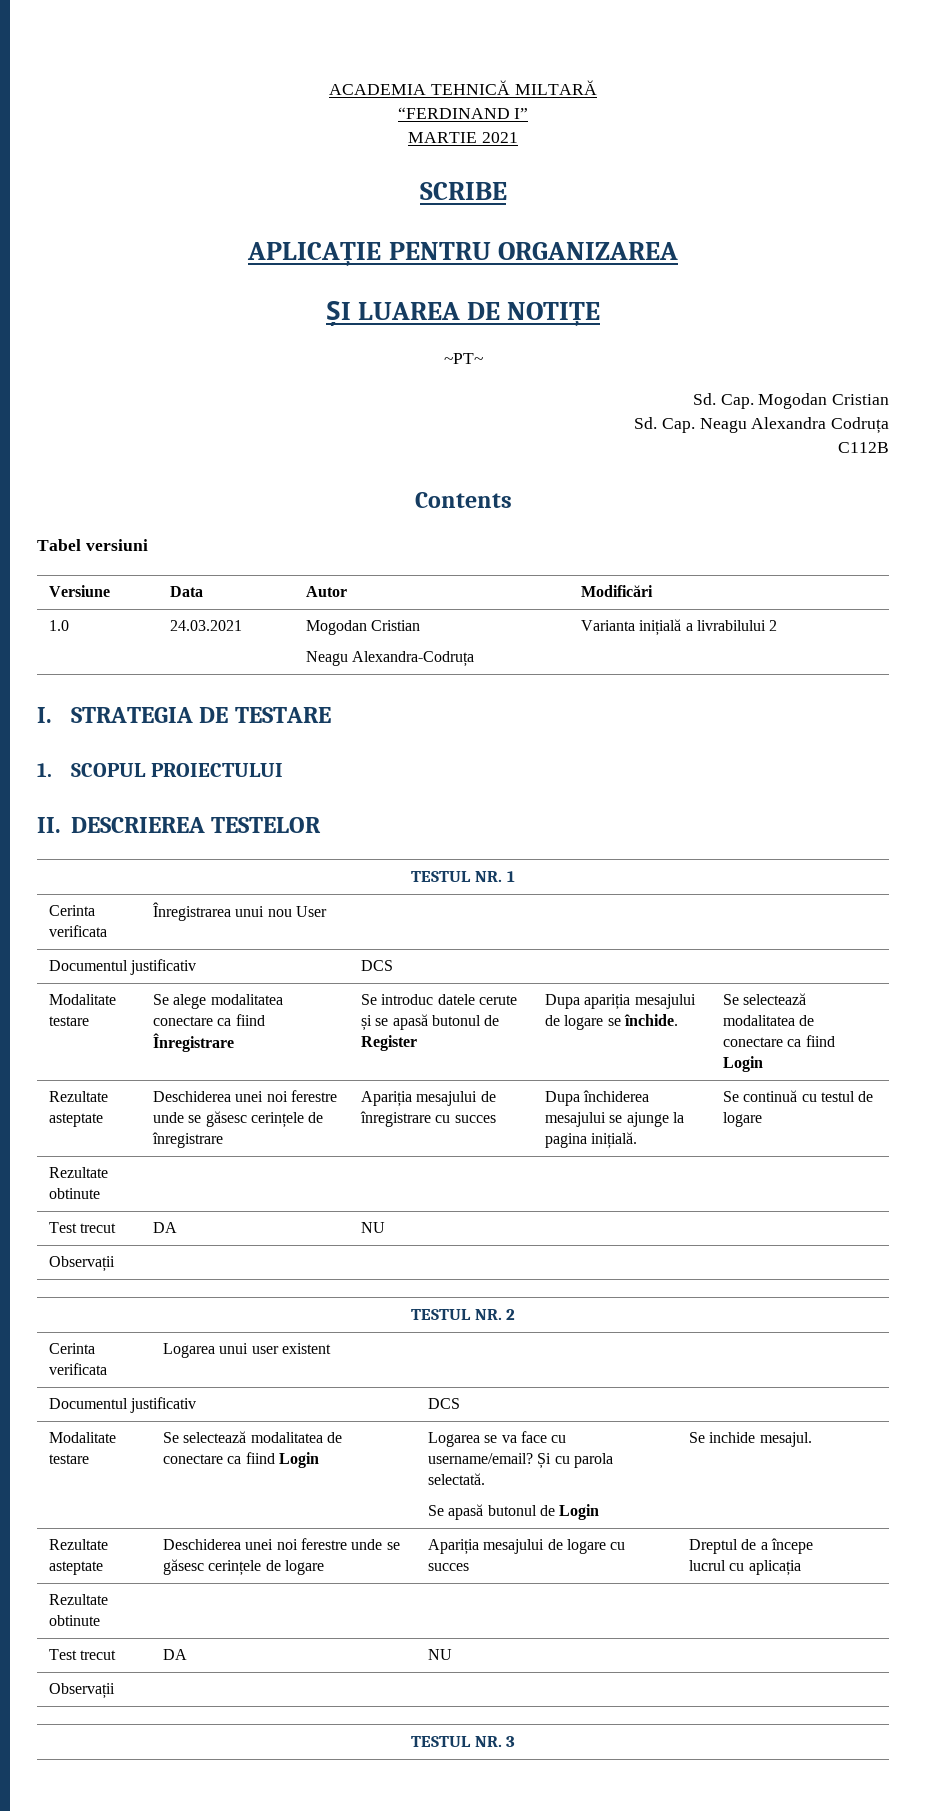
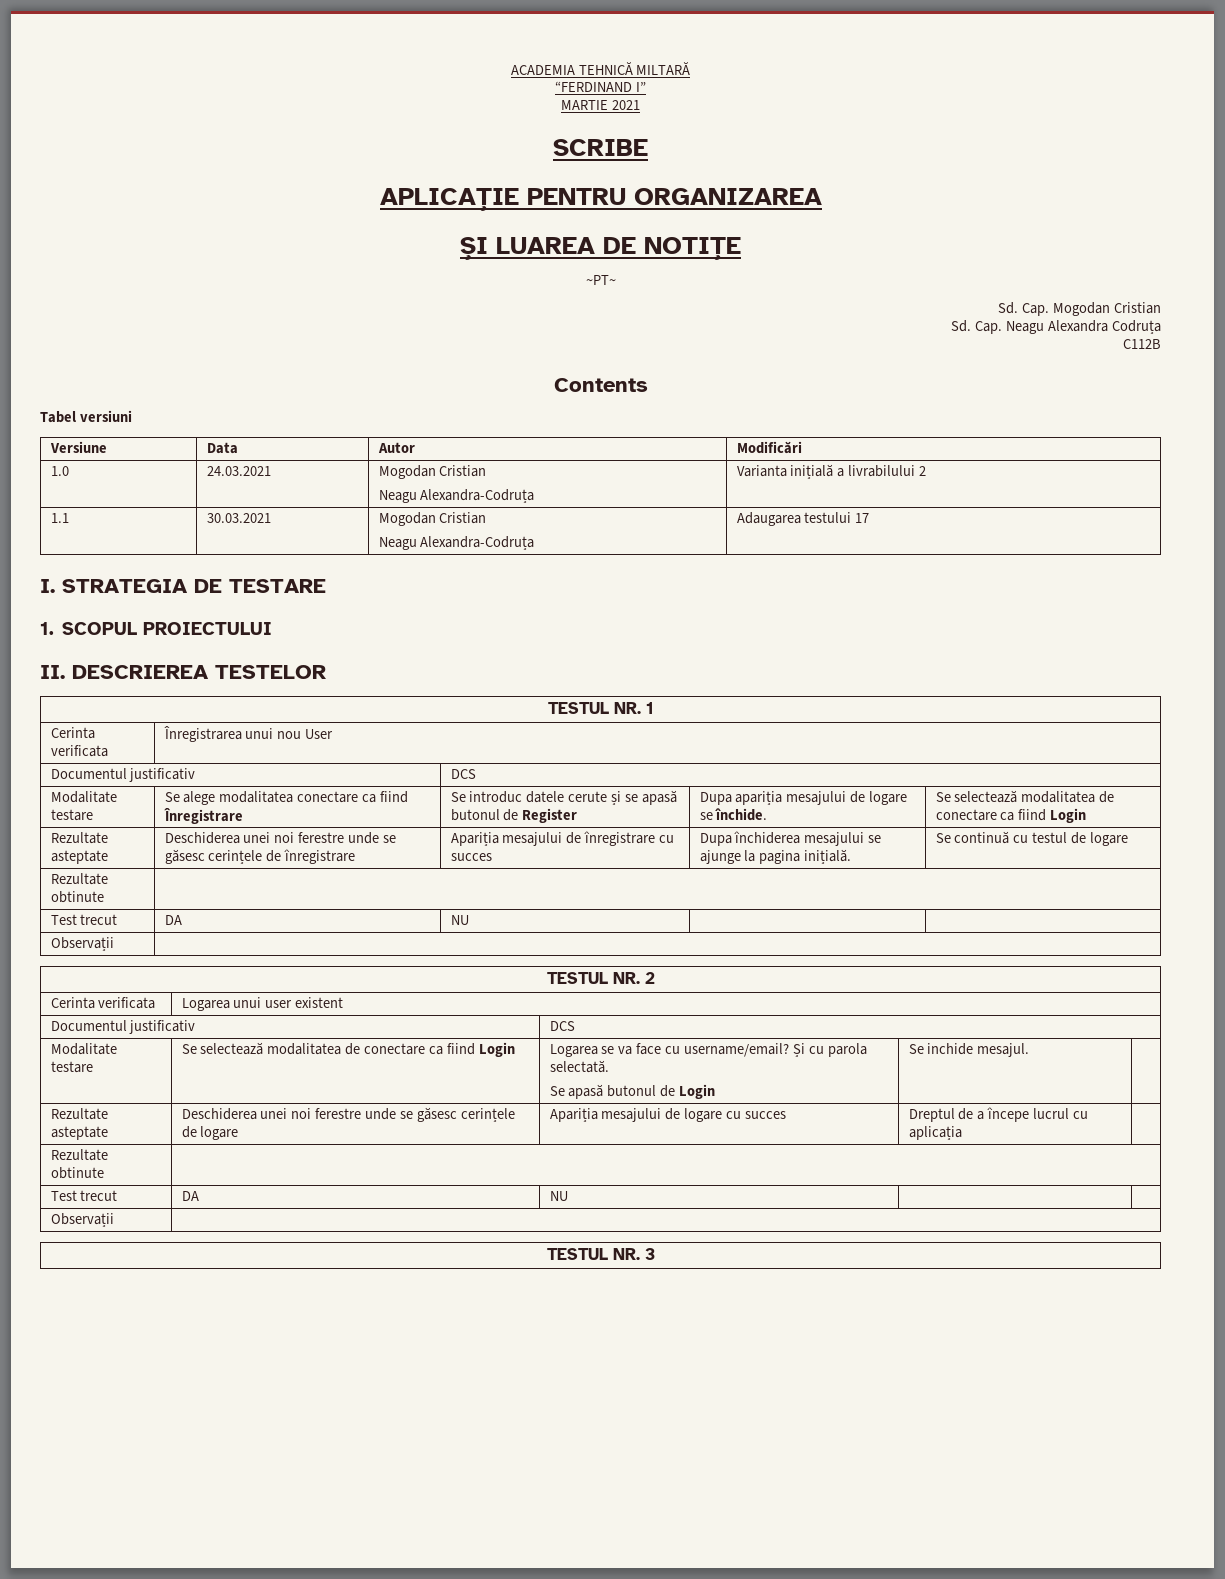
+ 1.1 | 30.03.2021 | Mogodan Cristian
+ Neagu Alexandra-Codruța | Adaugarea testului 17

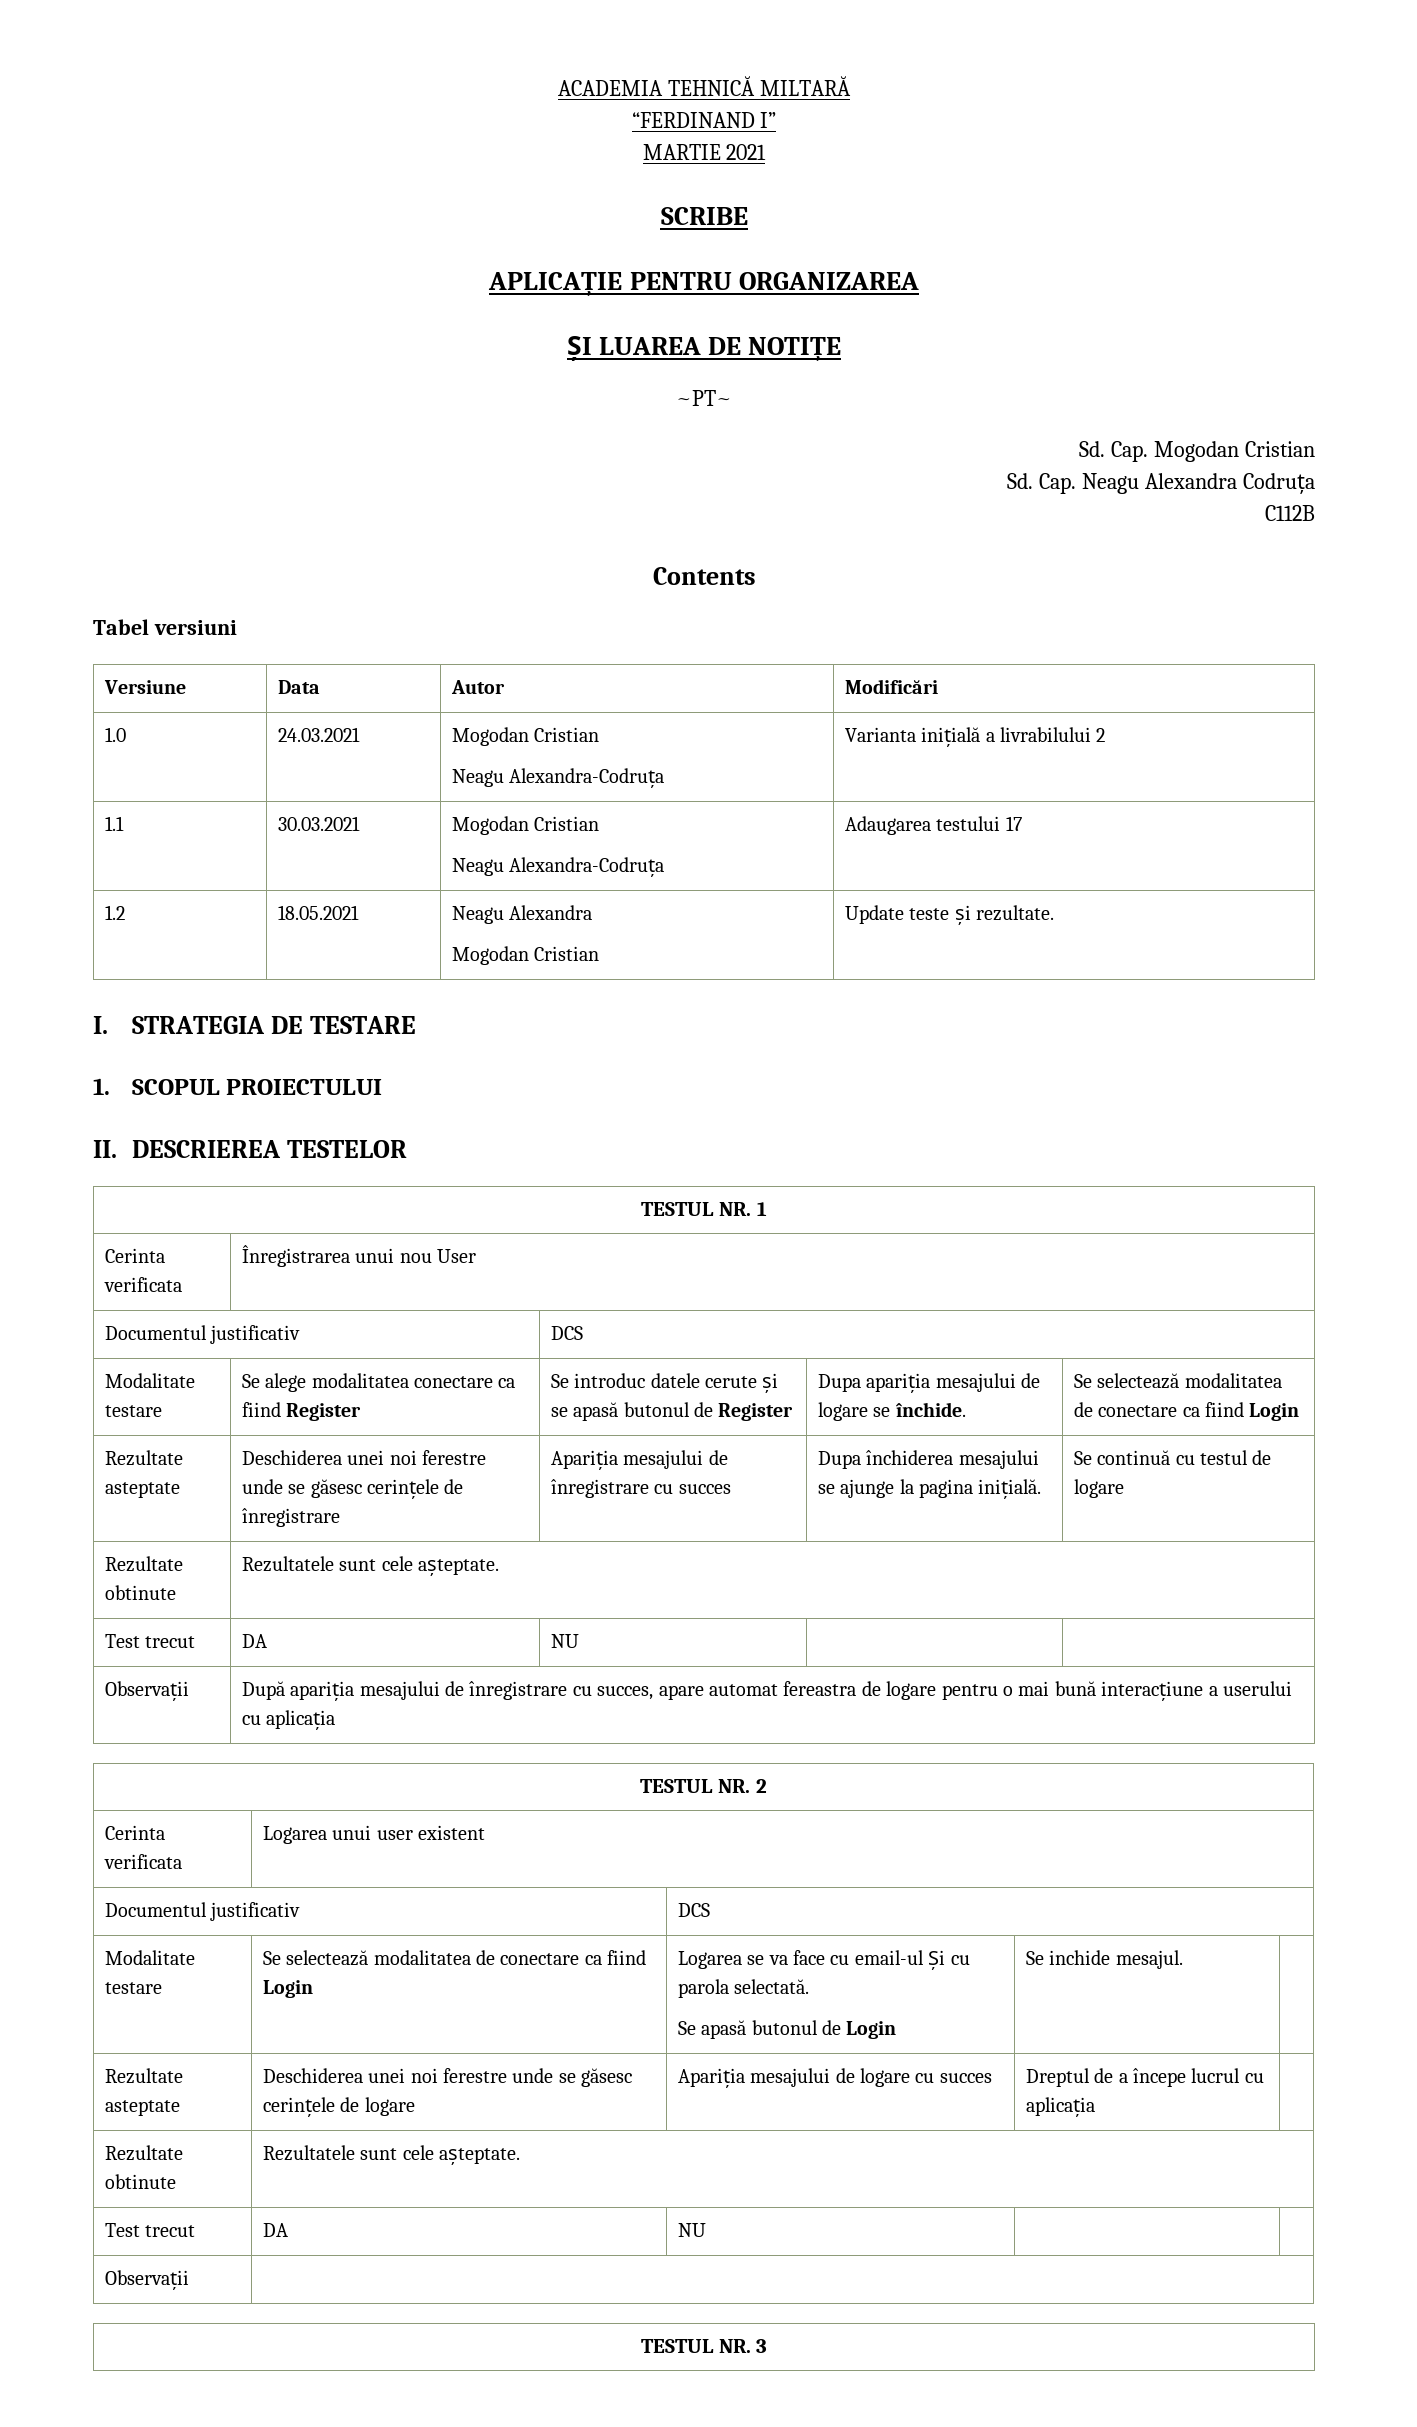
+ 1.2 | 18.05.2021 | Neagu Alexandra
+ Mogodan Cristian | Update teste și rezultate.
- Modalitate testare | Se alege modalitatea conectare ca fiind Înregistrare | Se introduc datele cerute și se apasă butonul de Register | Dupa apariția mesajului de logare se închide. | Se selectează modalitatea de conectare ca fiind Login
+ Modalitate testare | Se alege modalitatea conectare ca fiind Register | Se introduc datele cerute și se apasă butonul de Register | Dupa apariția mesajului de logare se închide. | Se selectează modalitatea de conectare ca fiind Login
  Rezultate asteptate | Deschiderea unei noi ferestre unde se găsesc cerințele de înregistrare | Apariția mesajului de înregistrare cu succes | Dupa închiderea mesajului se ajunge la pagina inițială. | Se continuă cu testul de logare
- Rezultate obtinute |
+ Rezultate obtinute | Rezultatele sunt cele așteptate.
  Test trecut | DA | NU | |
- Observații |
+ Observații | După apariția mesajului de înregistrare cu succes, apare automat fereastra de logare pentru o mai bună interacțiune a userului cu aplicația
- Modalitate testare | Se selectează modalitatea de conectare ca fiind Login | Logarea se va face cu username/email? Și cu parola selectată.
+ Modalitate testare | Se selectează modalitatea de conectare ca fiind Login | Logarea se va face cu email-ul Și cu parola selectată.
  Rezultate asteptate | Deschiderea unei noi ferestre unde se găsesc cerințele de logare | Apariția mesajului de logare cu succes | Dreptul de a începe lucrul cu aplicația |
- Rezultate obtinute |
+ Rezultate obtinute | Rezultatele sunt cele așteptate.

